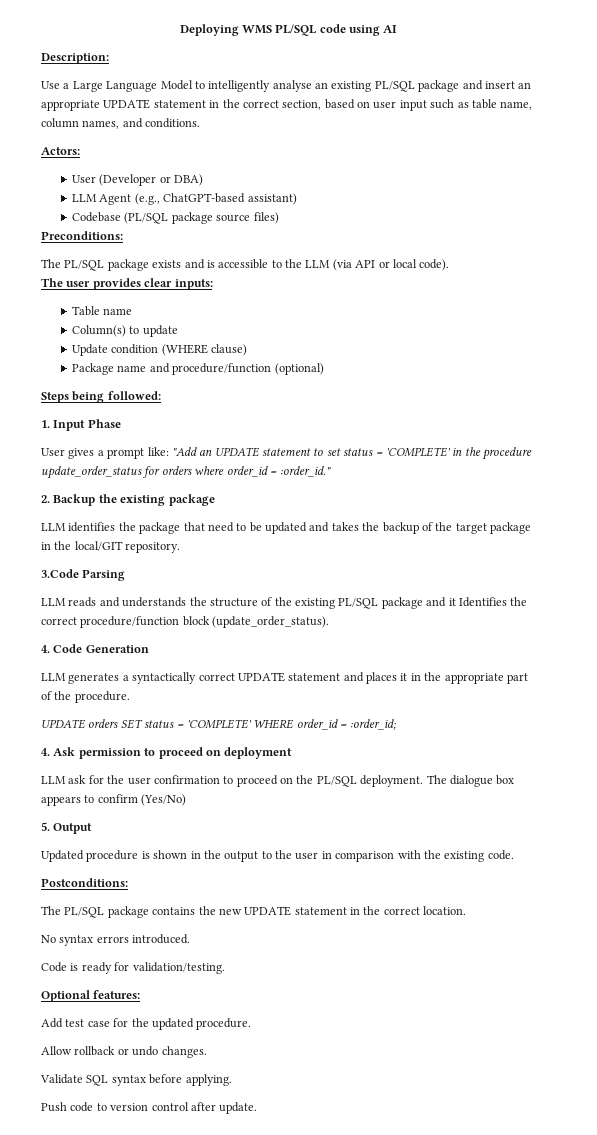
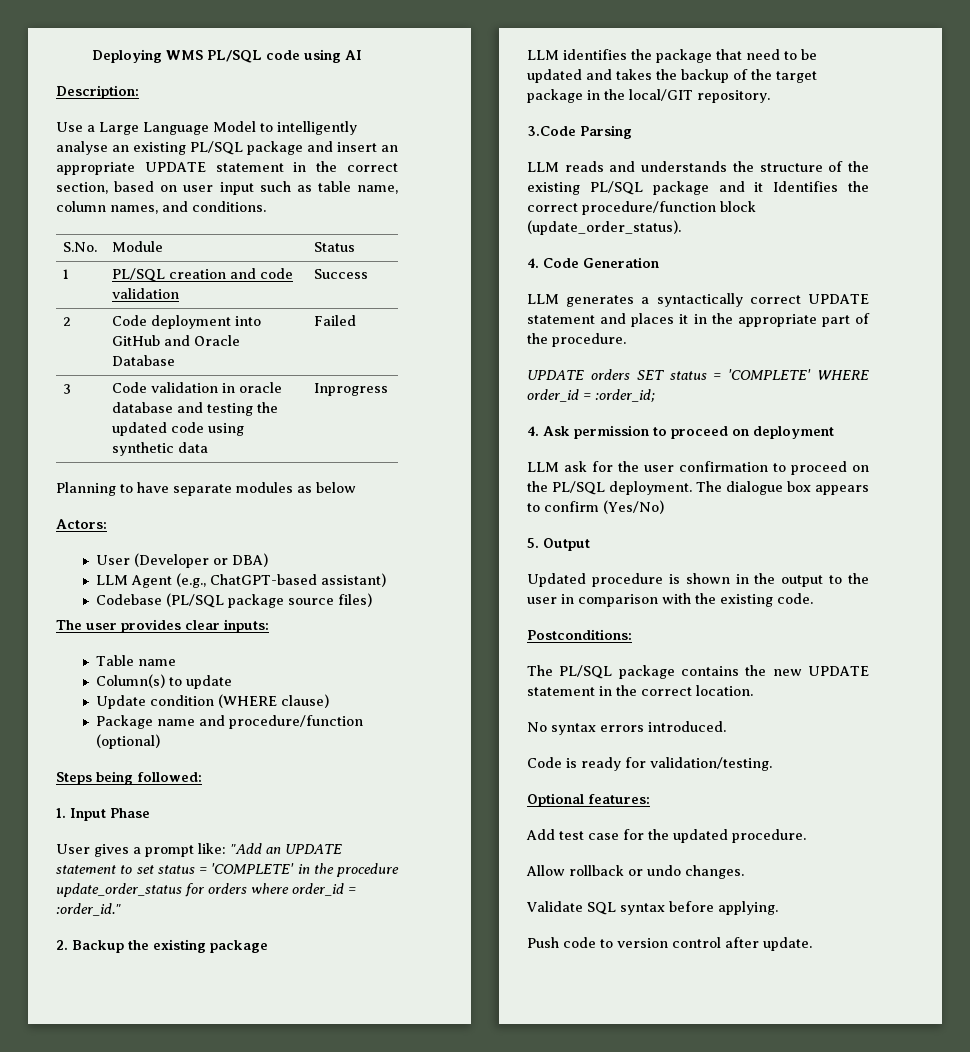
+ S.No. | Module | Status
+ 1 | PL/SQL creation and code validation | Success
+ 2 | Code deployment into GitHub and Oracle Database | Failed
+ 3 | Code validation in oracle database and testing the updated code using synthetic data | Inprogress
+ Planning to have separate modules as below
- Preconditions:
- The PL/SQL package exists and is accessible to the LLM (via API or local code).

